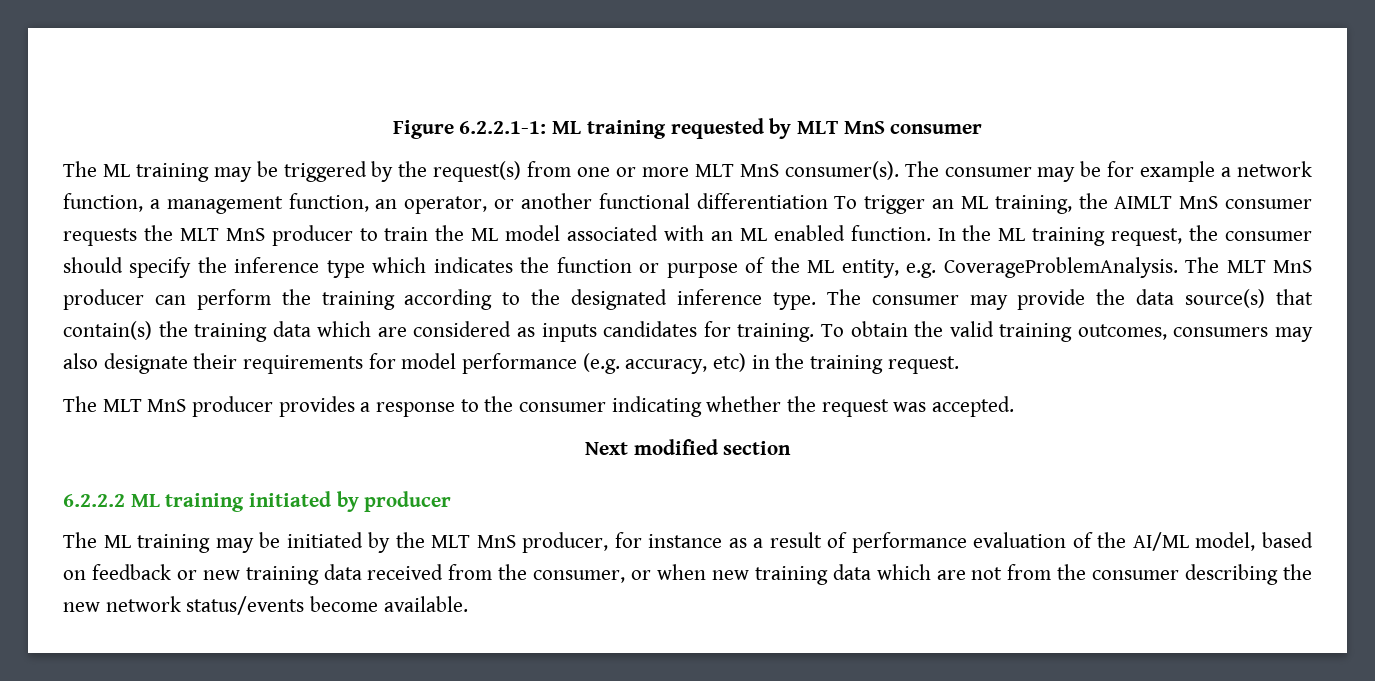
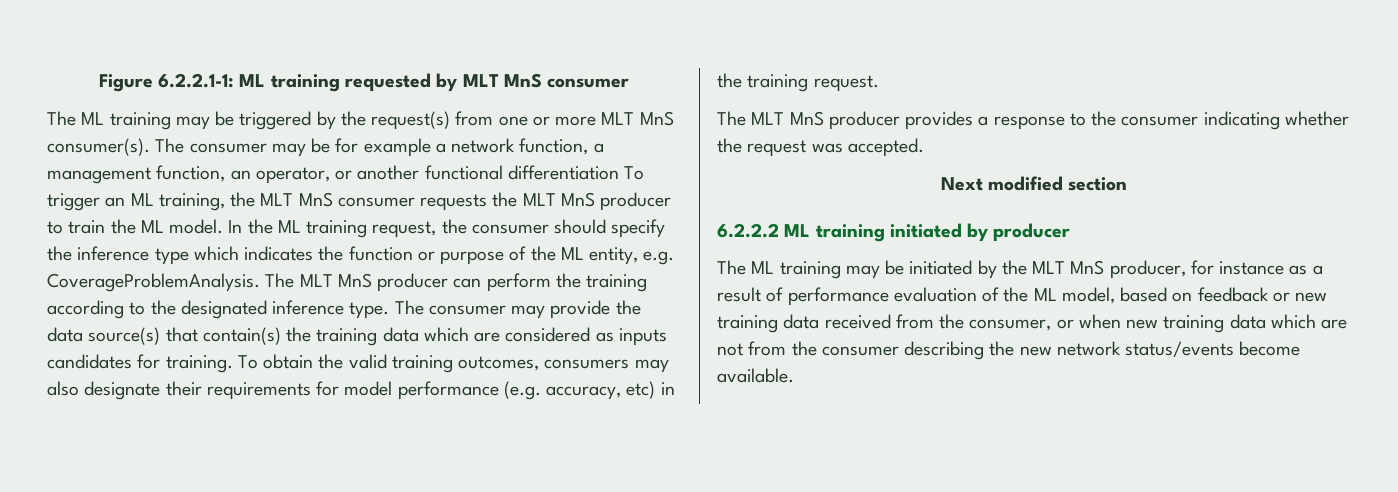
- The consumer may be for example a network function, a management function, an operator, or another functional differentiation To trigger an ML training, the AIMLT MnS consumer requests the MLT MnS producer to train the ML model associated with an ML enabled function.
+ The consumer may be for example a network function, a management function, an operator, or another functional differentiation To trigger an ML training, the MLT MnS consumer requests the MLT MnS producer to train the ML model.
- The ML training may be initiated by the MLT MnS producer, for instance as a result of performance evaluation of the AI/ML model, based on feedback or new training data received from the consumer, or when new training data which are not from the consumer describing the new network status/events become available.
+ The ML training may be initiated by the MLT MnS producer, for instance as a result of performance evaluation of the ML model, based on feedback or new training data received from the consumer, or when new training data which are not from the consumer describing the new network status/events become available.

